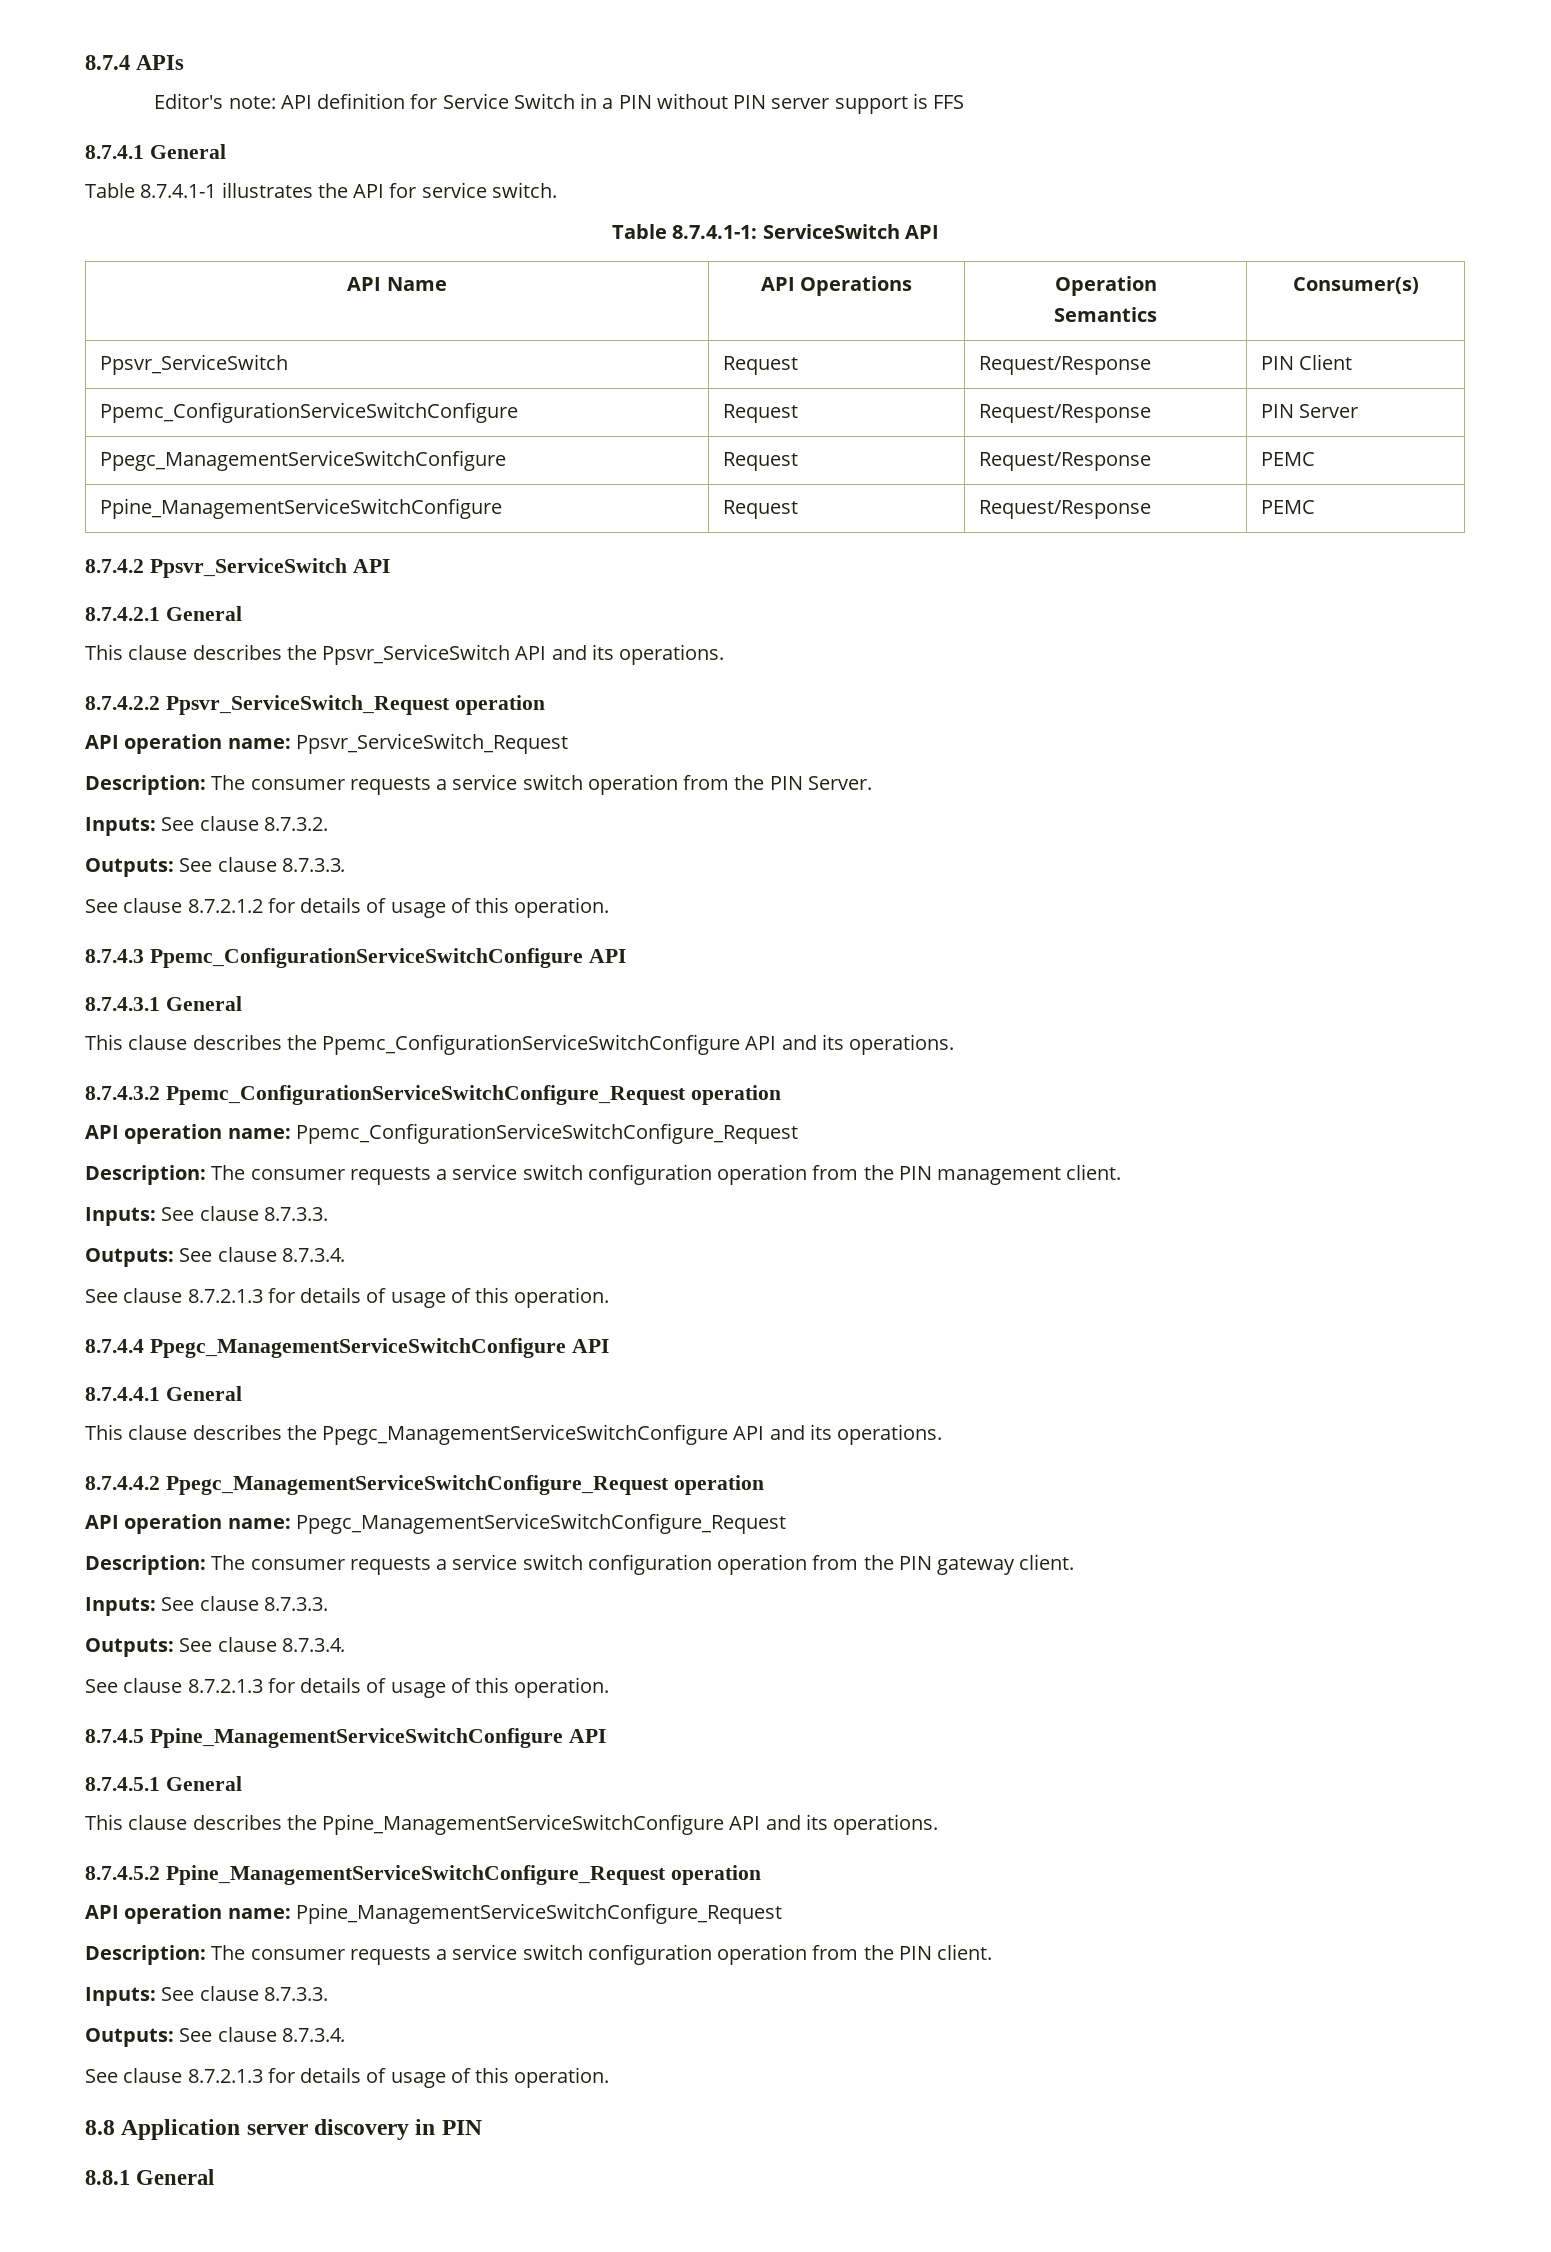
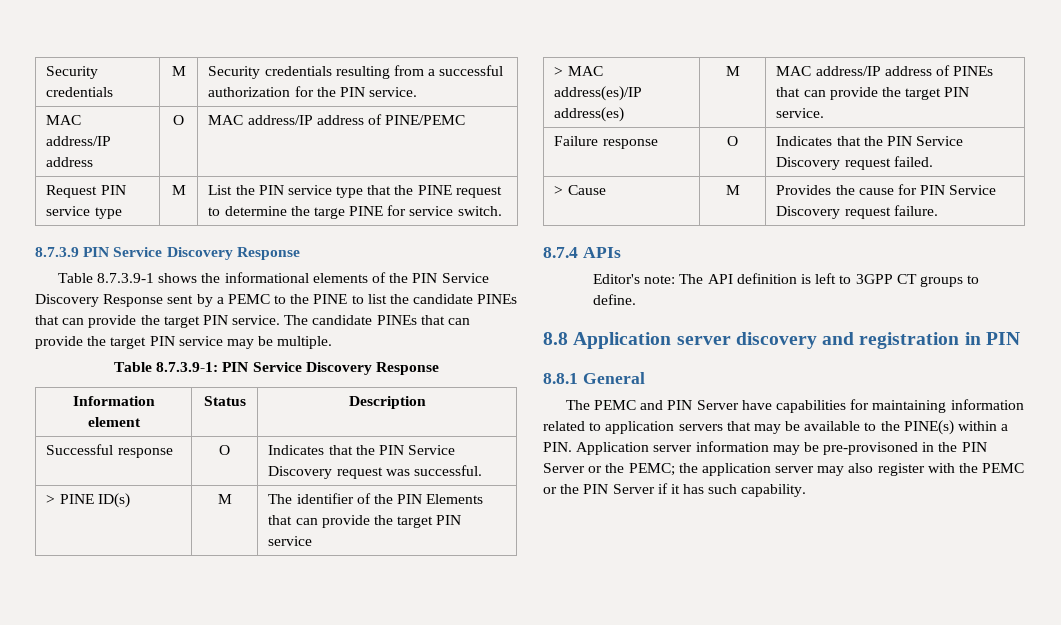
+ Security credentials | M | Security credentials resulting from a successful authorization for the PIN service.
+ MAC address/IP address | O | MAC address/IP address of PINE/PEMC
+ Request PIN service type | M | List the PIN service type that the PINE request to determine the targe PINE for service switch.
+ 8.7.3.9 PIN Service Discovery Response
+ Table 8.7.3.9-1 shows the informational elements of the PIN Service Discovery Response sent by a PEMC to the PINE to list the candidate PINEs that can provide the target PIN service. The candidate PINEs that can provide the target PIN service may be multiple.
+ Table 8.7.3.9-1: PIN Service Discovery Response
+ Information element | Status | Description
+ Successful response | O | Indicates that the PIN Service Discovery request was successful.
+ > PINE ID(s) | M | The identifier of the PIN Elements that can provide the target PIN service
+ > MAC address(es)/IP address(es) | M | MAC address/IP address of PINEs that can provide the target PIN service.
+ Failure response | O | Indicates that the PIN Service Discovery request failed.
+ > Cause | M | Provides the cause for PIN Service Discovery request failure.
- Editor's note: API definition for Service Switch in a PIN without PIN server support is FFS
- 8.7.4.1 General
- Table 8.7.4.1-1 illustrates the API for service switch.
- Table 8.7.4.1-1: ServiceSwitch API
- API Name | API Operations | Operation
- Semantics | Consumer(s)
- Ppsvr_ServiceSwitch | Request | Request/Response | PIN Client
- Ppemc_ConfigurationServiceSwitchConfigure | Request | Request/Response | PIN Server
- Ppegc_ManagementServiceSwitchConfigure | Request | Request/Response | PEMC
- Ppine_ManagementServiceSwitchConfigure | Request | Request/Response | PEMC
- 8.7.4.2 Ppsvr_ServiceSwitch API
- 8.7.4.2.1 General
- This clause describes the Ppsvr_ServiceSwitch API and its operations.
- 8.7.4.2.2 Ppsvr_ServiceSwitch_Request operation
- API operation name: Ppsvr_ServiceSwitch_Request
- Description: The consumer requests a service switch operation from the PIN Server.
- Inputs: See clause 8.7.3.2.
- Outputs: See clause 8.7.3.3.
- See clause 8.7.2.1.2 for details of usage of this operation.
- 8.7.4.3 Ppemc_ConfigurationServiceSwitchConfigure API
- 8.7.4.3.1 General
- This clause describes the Ppemc_ConfigurationServiceSwitchConfigure API and its operations.
- 8.7.4.3.2 Ppemc_ConfigurationServiceSwitchConfigure_Request operation
- API operation name: Ppemc_ConfigurationServiceSwitchConfigure_Request
- Description: The consumer requests a service switch configuration operation from the PIN management client.
- Inputs: See clause 8.7.3.3.
- Outputs: See clause 8.7.3.4.
- See clause 8.7.2.1.3 for details of usage of this operation.
- 8.7.4.4 Ppegc_ManagementServiceSwitchConfigure API
- 8.7.4.4.1 General
- This clause describes the Ppegc_ManagementServiceSwitchConfigure API and its operations.
- 8.7.4.4.2 Ppegc_ManagementServiceSwitchConfigure_Request operation
- API operation name: Ppegc_ManagementServiceSwitchConfigure_Request
- Description: The consumer requests a service switch configuration operation from the PIN gateway client.
- Inputs: See clause 8.7.3.3.
- Outputs: See clause 8.7.3.4.
- See clause 8.7.2.1.3 for details of usage of this operation.
- 8.7.4.5 Ppine_ManagementServiceSwitchConfigure API
- 8.7.4.5.1 General
- This clause describes the Ppine_ManagementServiceSwitchConfigure API and its operations.
- 8.7.4.5.2 Ppine_ManagementServiceSwitchConfigure_Request operation
- API operation name: Ppine_ManagementServiceSwitchConfigure_Request
- Description: The consumer requests a service switch configuration operation from the PIN client.
- Inputs: See clause 8.7.3.3.
- Outputs: See clause 8.7.3.4.
- See clause 8.7.2.1.3 for details of usage of this operation.
+ Editor's note: The API definition is left to 3GPP CT groups to define.
- 8.8 Application server discovery in PIN
+ 8.8 Application server discovery and registration in PIN
+ The PEMC and PIN Server have capabilities for maintaining information related to application servers that may be available to the PINE(s) within a PIN. Application server information may be pre-provisoned in the PIN Server or the PEMC; the application server may also register with the PEMC or the PIN Server if it has such capability.

